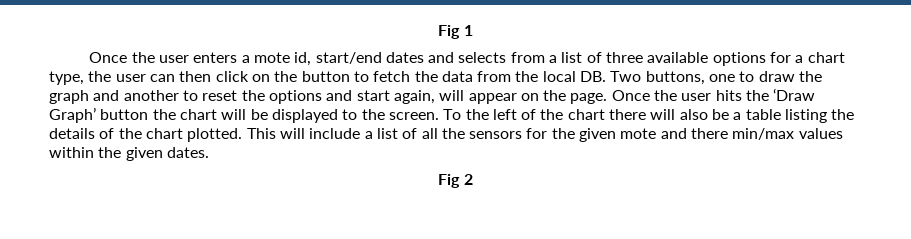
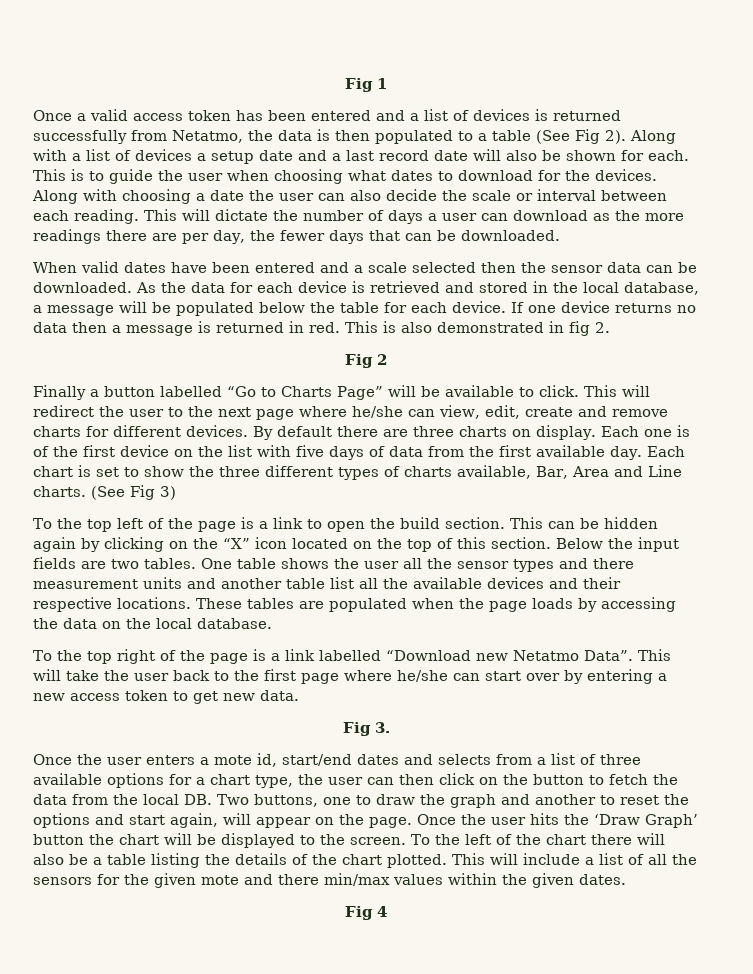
+ Once a valid access token has been entered and a list of devices is returned successfully from Netatmo, the data is then populated to a table (See Fig 2). Along with a list of devices a setup date and a last record date will also be shown for each. This is to guide the user when choosing what dates to download for the devices. Along with choosing a date the user can also decide the scale or interval between each reading. This will dictate the number of days a user can download as the more readings there are per day, the fewer days that can be downloaded.
+ When valid dates have been entered and a scale selected then the sensor data can be downloaded. As the data for each device is retrieved and stored in the local database, a message will be populated below the table for each device. If one device returns no data then a message is returned in red. This is also demonstrated in fig 2.
+ Fig 2
+ Finally a button labelled “Go to Charts Page” will be available to click. This will redirect the user to the next page where he/she can view, edit, create and remove charts for different devices. By default there are three charts on display. Each one is of the first device on the list with five days of data from the first available day. Each chart is set to show the three different types of charts available, Bar, Area and Line charts. (See Fig 3)
+ To the top left of the page is a link to open the build section. This can be hidden again by clicking on the “X” icon located on the top of this section. Below the input fields are two tables. One table shows the user all the sensor types and there measurement units and another table list all the available devices and their respective locations. These tables are populated when the page loads by accessing the data on the local database.
+ To the top right of the page is a link labelled “Download new Netatmo Data”. This will take the user back to the first page where he/she can start over by entering a new access token to get new data.
+ Fig 3.
- Fig 2
+ Fig 4

